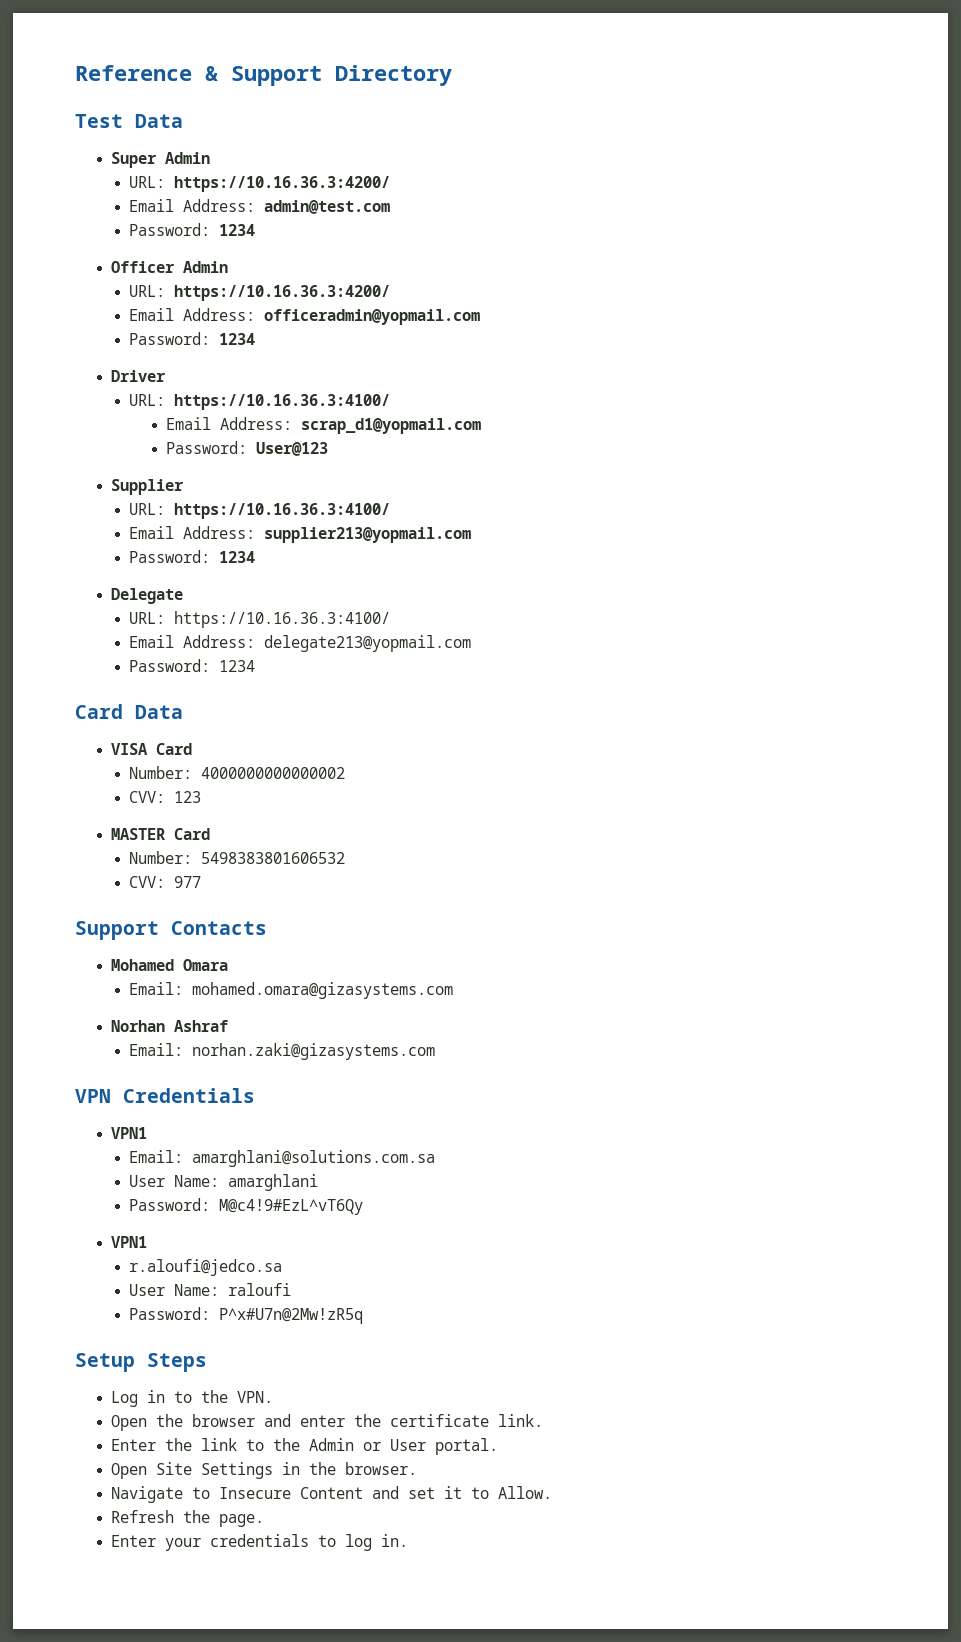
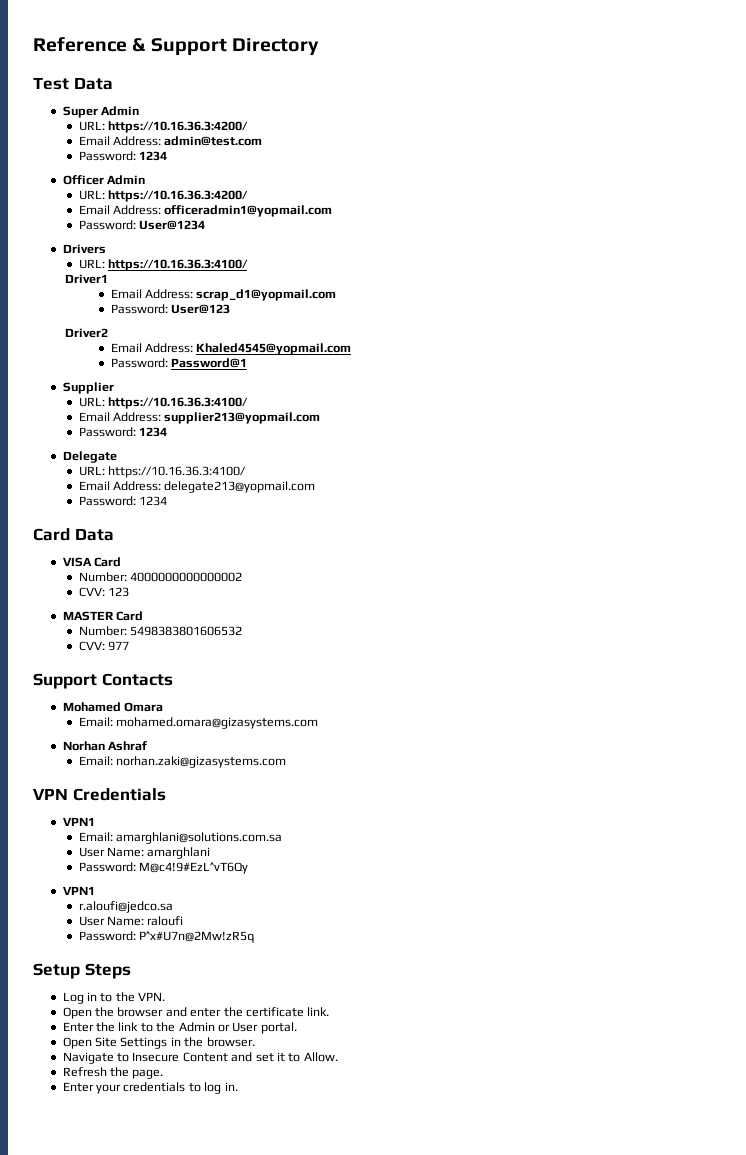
- Email Address: officeradmin@yopmail.com
- Password: 1234
- Driver
+ Email Address: officeradmin1@yopmail.com
+ Password: User@1234
+ Drivers
  URL: https://10.16.36.3:4100/
+ Driver1
+ Driver2
+ Email Address: Khaled4545@yopmail.com
+ Password: Password@1

